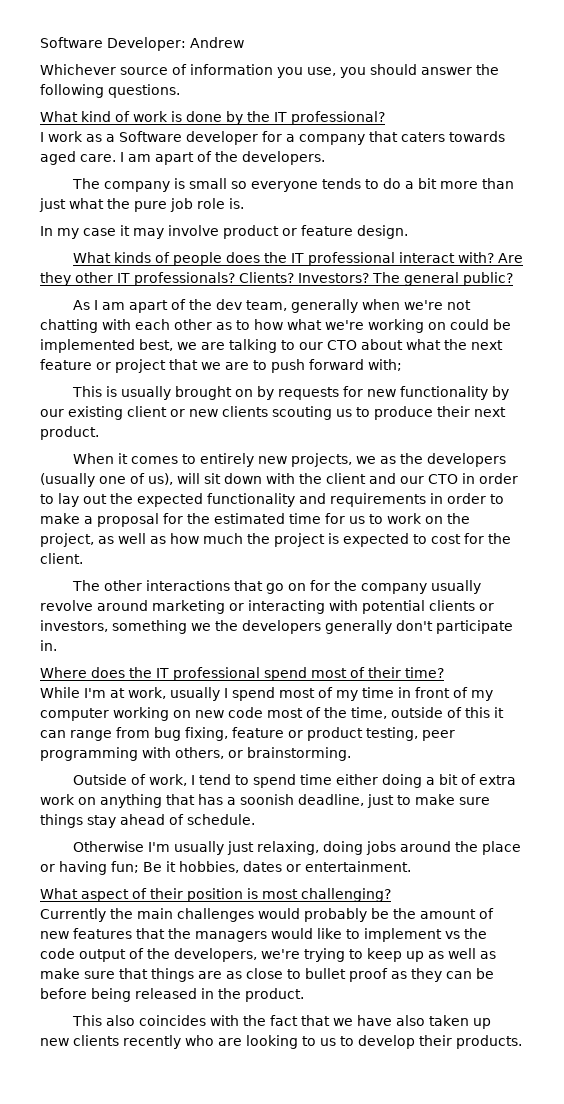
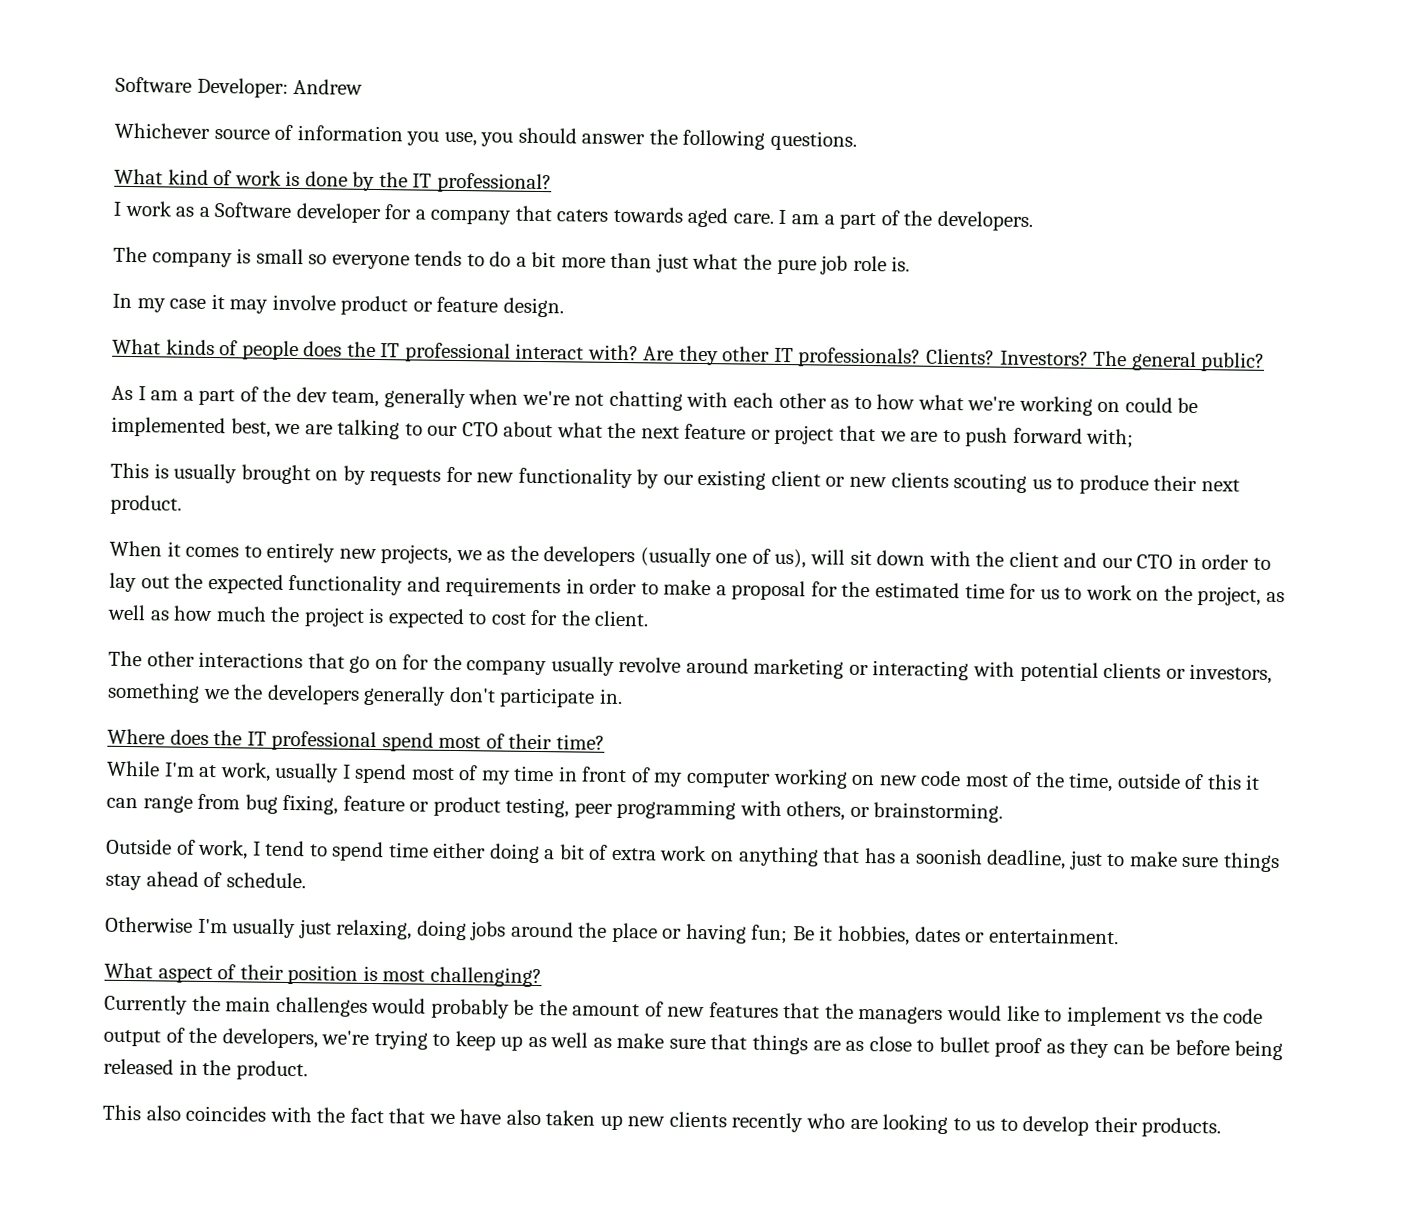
- I am apart of the developers.
+ I am a part of the developers.
- As I am apart of the dev team, generally when we're not chatting with each other as to how what we're working on could be implemented best, we are talking to our CTO about what the next feature or project that we are to push forward with;
+ As I am a part of the dev team, generally when we're not chatting with each other as to how what we're working on could be implemented best, we are talking to our CTO about what the next feature or project that we are to push forward with;

